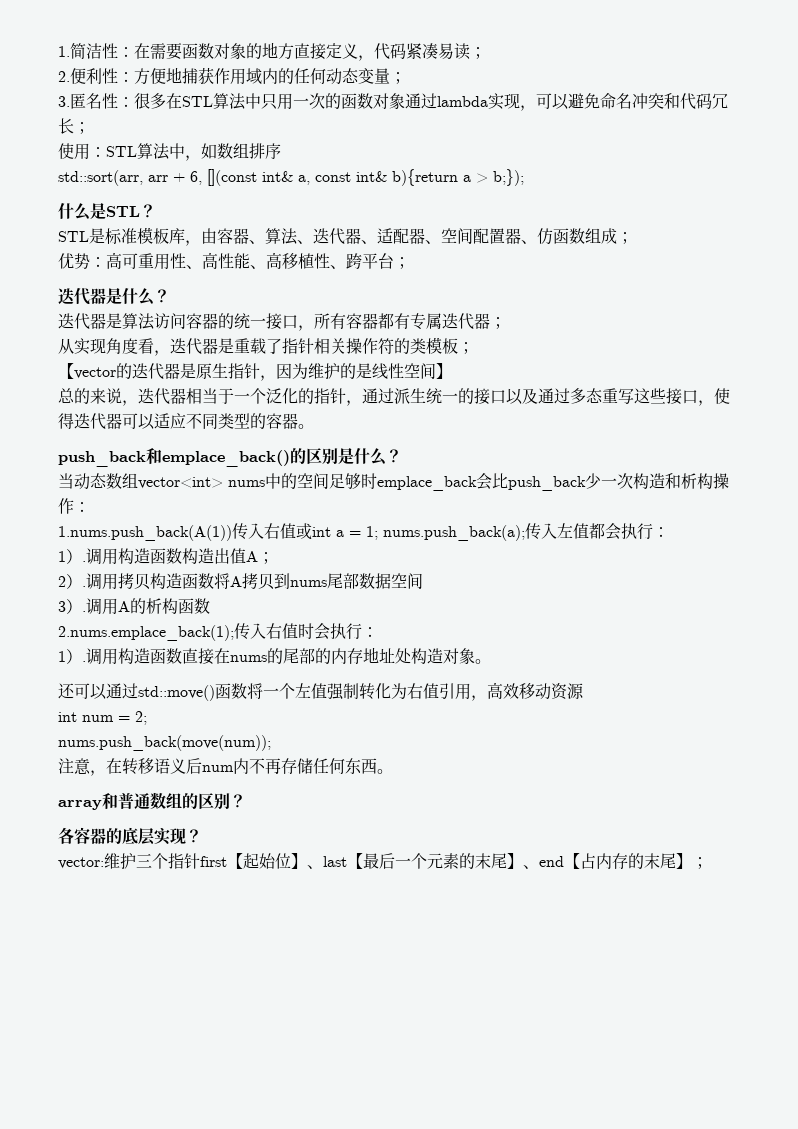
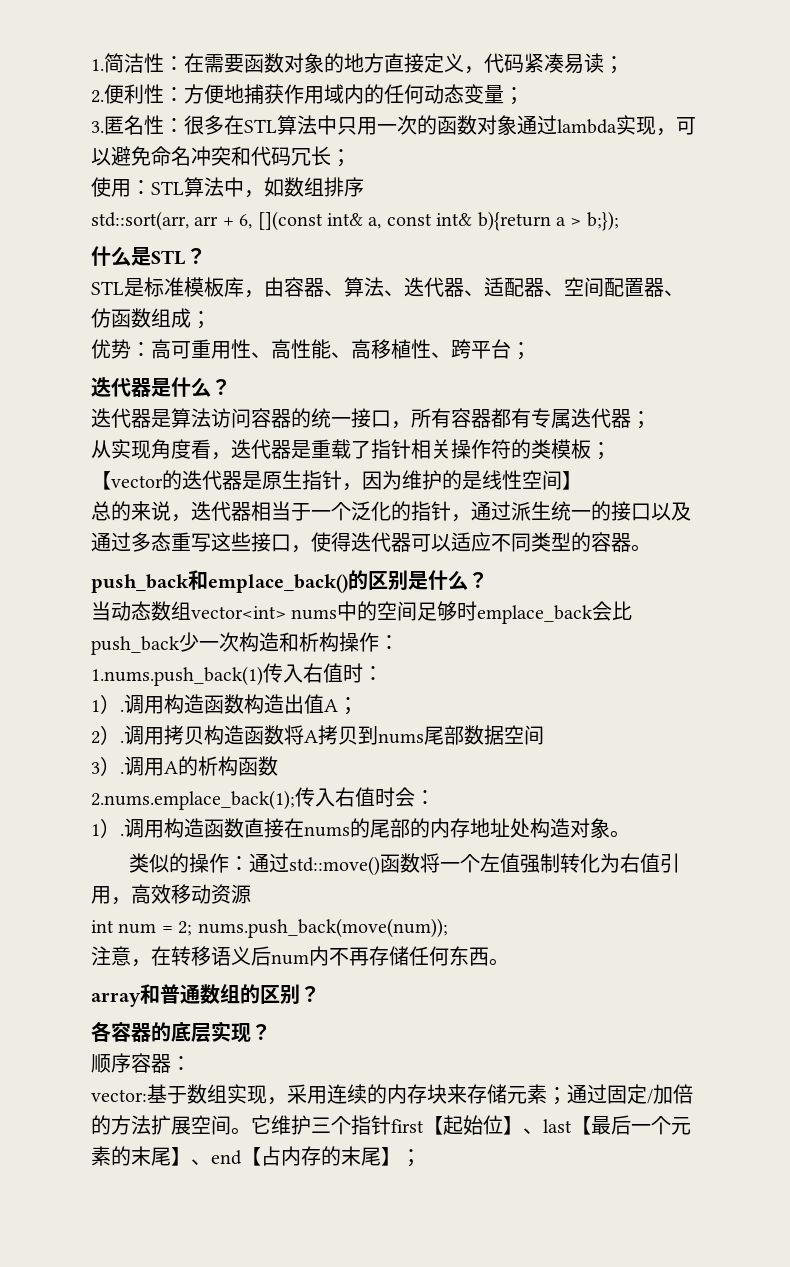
- 1.nums.push_back(A(1))传入右值或int a = 1; nums.push_back(a);传入左值都会执行：
+ 1.nums.push_back(1)传入右值时：
- 2.nums.emplace_back(1);传入右值时会执行：
+ 2.nums.emplace_back(1);传入右值时会：
- 还可以通过std::move()函数将一个左值强制转化为右值引用，高效移动资源
+ 类似的操作：通过std::move()函数将一个左值强制转化为右值引用，高效移动资源
- int num = 2;
- nums.push_back(move(num));
+ int num = 2; nums.push_back(move(num));
+ 顺序容器：
- vector:维护三个指针first【起始位】、last【最后一个元素的末尾】、end【占内存的末尾】；
+ vector:基于数组实现，采用连续的内存块来存储元素；通过固定/加倍的方法扩展空间。它维护三个指针first【起始位】、last【最后一个元素的末尾】、end【占内存的末尾】；

